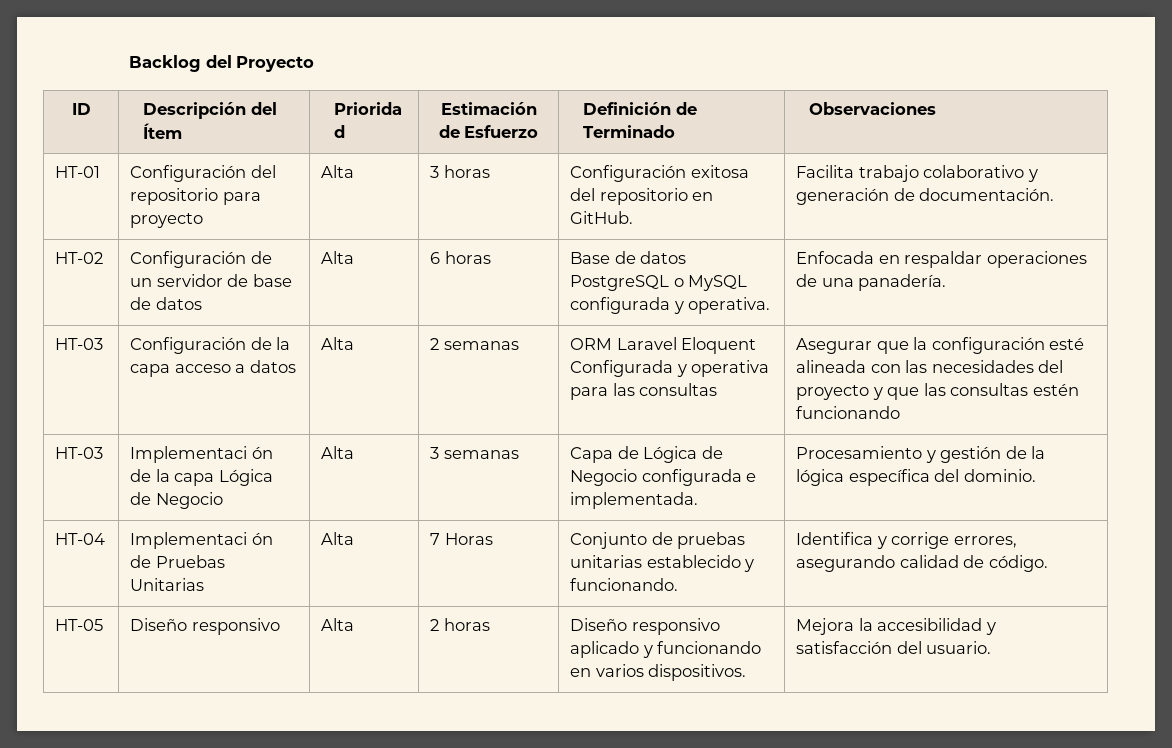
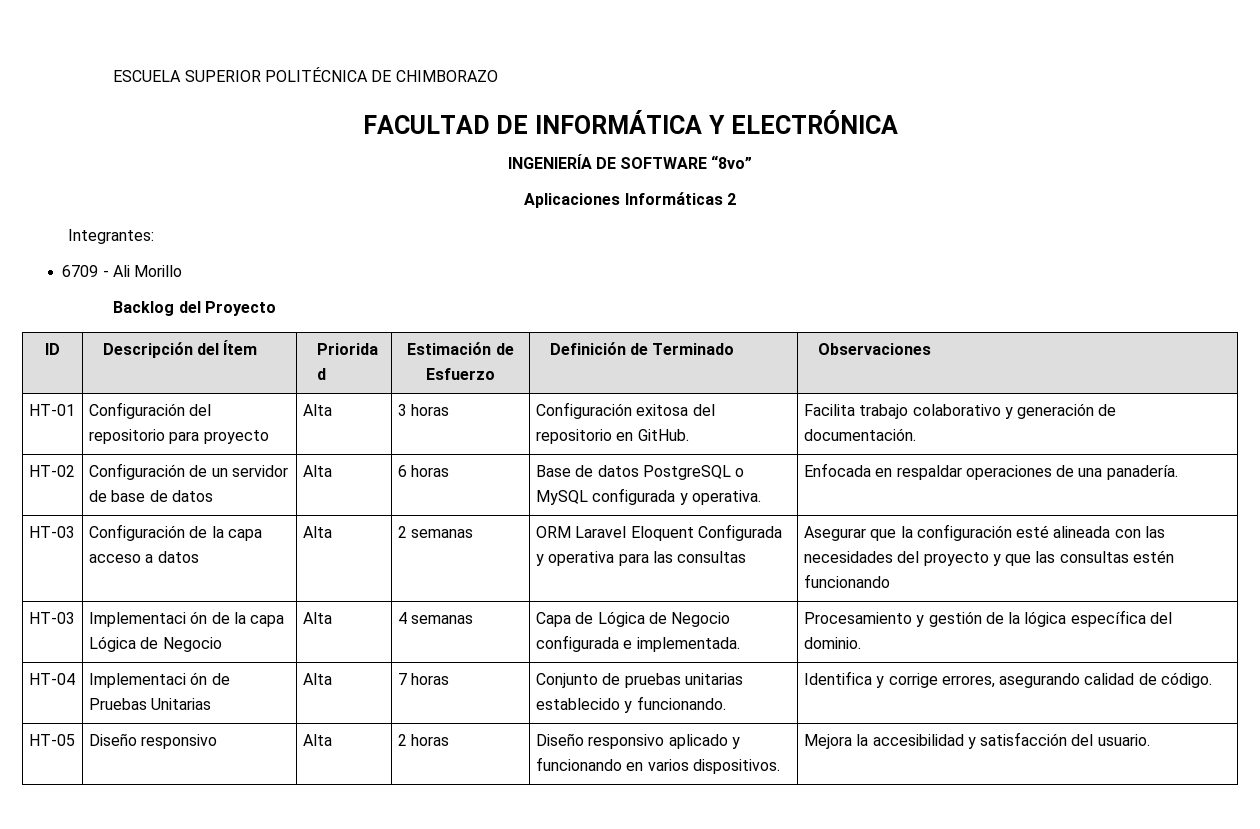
+ ESCUELA SUPERIOR POLITÉCNICA DE CHIMBORAZO
+ FACULTAD DE INFORMÁTICA Y ELECTRÓNICA
+ INGENIERÍA DE SOFTWARE “8vo”
+ Aplicaciones Informáticas 2
+ Integrantes:
+ 6709 - Ali Morillo
- HT-03 | Implementaci ón de la capa Lógica de Negocio | Alta | 3 semanas | Capa de Lógica de Negocio configurada e implementada. | Procesamiento y gestión de la lógica específica del dominio.
+ HT-03 | Implementaci ón de la capa Lógica de Negocio | Alta | 4 semanas | Capa de Lógica de Negocio configurada e implementada. | Procesamiento y gestión de la lógica específica del dominio.
- HT-04 | Implementaci ón de Pruebas Unitarias | Alta | 7 Horas | Conjunto de pruebas unitarias establecido y funcionando. | Identifica y corrige errores, asegurando calidad de código.
+ HT-04 | Implementaci ón de Pruebas Unitarias | Alta | 7 horas | Conjunto de pruebas unitarias establecido y funcionando. | Identifica y corrige errores, asegurando calidad de código.

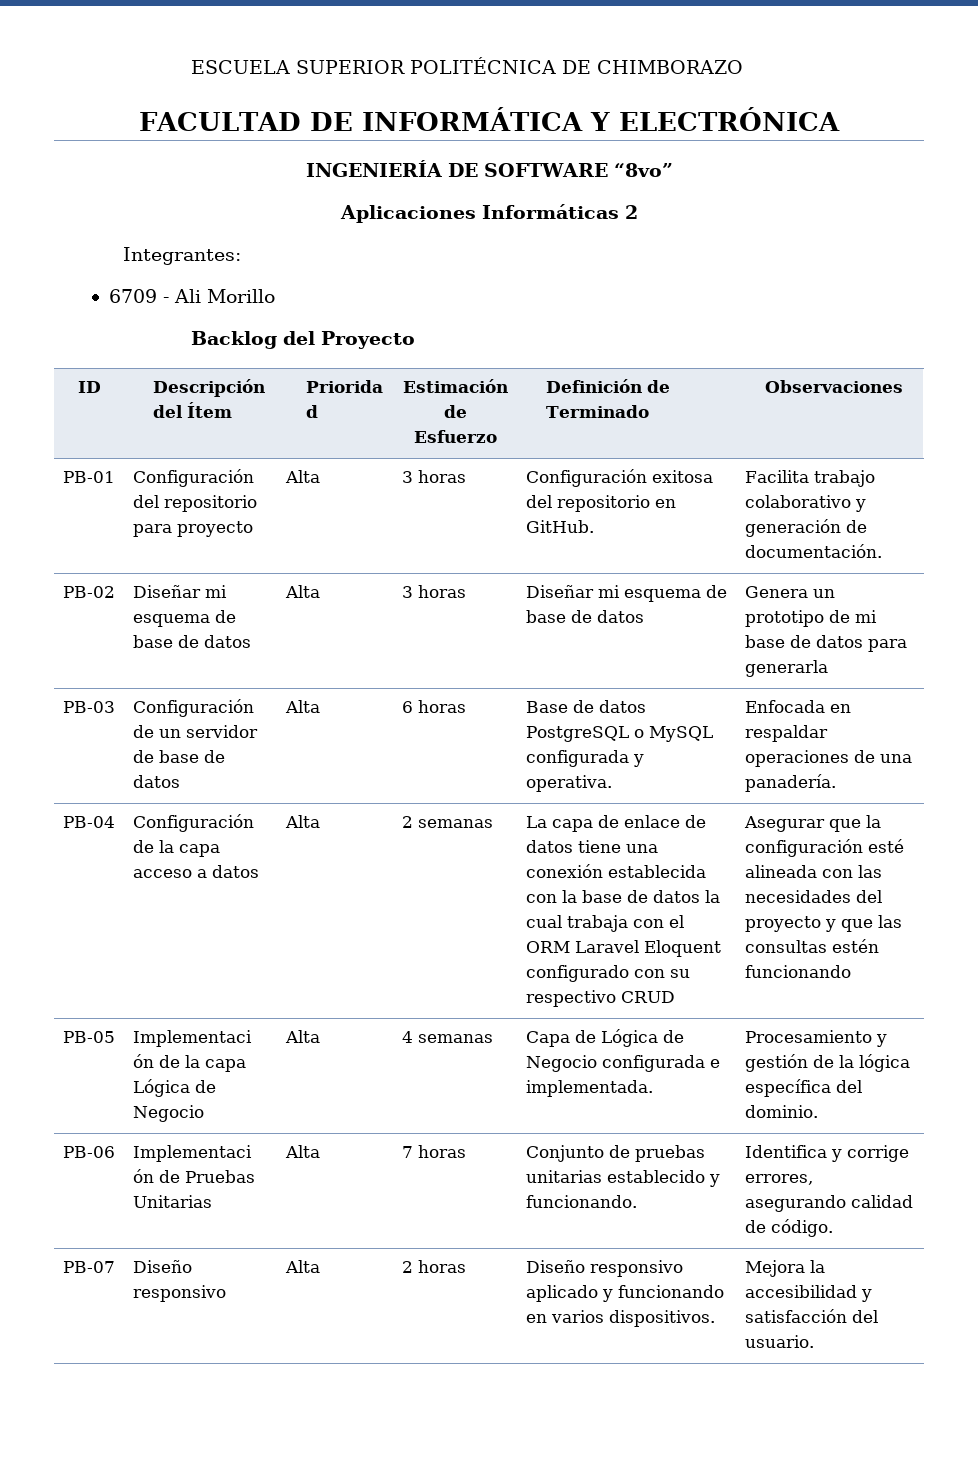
- HT-01 | Configuración del repositorio para proyecto | Alta | 3 horas | Configuración exitosa del repositorio en GitHub. | Facilita trabajo colaborativo y generación de documentación.
+ PB-01 | Configuración del repositorio para proyecto | Alta | 3 horas | Configuración exitosa del repositorio en GitHub. | Facilita trabajo colaborativo y generación de documentación.
- HT-02 | Configuración de un servidor de base de datos | Alta | 6 horas | Base de datos PostgreSQL o MySQL configurada y operativa. | Enfocada en respaldar operaciones de una panadería.
- HT-03
+ PB-02 | Diseñar mi esquema de base de datos | Alta | 3 horas | Diseñar mi esquema de base de datos | Genera un prototipo de mi base de datos para generarla
+ PB-03 | Configuración de un servidor de base de datos | Alta | 6 horas | Base de datos PostgreSQL o MySQL configurada y operativa. | Enfocada en respaldar operaciones de una panadería.
+ PB-04
- ORM Laravel Eloquent Configurada y operativa para las consultas
+ La capa de enlace de datos tiene una conexión establecida con la base de datos la cual trabaja con el ORM Laravel Eloquent configurado con su respectivo CRUD
- HT-03 | Implementaci ón de la capa Lógica de Negocio | Alta | 4 semanas | Capa de Lógica de Negocio configurada e implementada. | Procesamiento y gestión de la lógica específica del dominio.
+ PB-05 | Implementaci ón de la capa Lógica de Negocio | Alta | 4 semanas | Capa de Lógica de Negocio configurada e implementada. | Procesamiento y gestión de la lógica específica del dominio.
- HT-04 | Implementaci ón de Pruebas Unitarias | Alta | 7 horas | Conjunto de pruebas unitarias establecido y funcionando. | Identifica y corrige errores, asegurando calidad de código.
+ PB-06 | Implementaci ón de Pruebas Unitarias | Alta | 7 horas | Conjunto de pruebas unitarias establecido y funcionando. | Identifica y corrige errores, asegurando calidad de código.
- HT-05 | Diseño responsivo | Alta | 2 horas | Diseño responsivo aplicado y funcionando en varios dispositivos. | Mejora la accesibilidad y satisfacción del usuario.
+ PB-07 | Diseño responsivo | Alta | 2 horas | Diseño responsivo aplicado y funcionando en varios dispositivos. | Mejora la accesibilidad y satisfacción del usuario.

